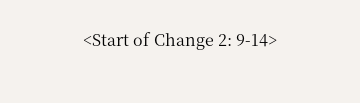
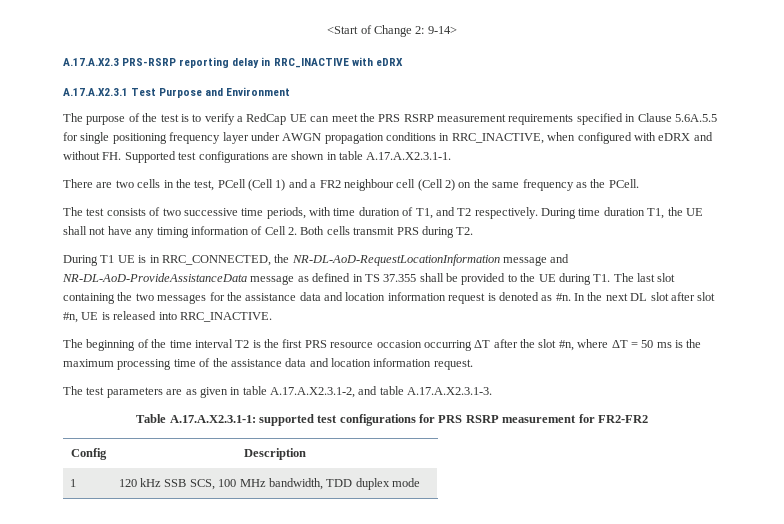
+ A.17.A.X2.3 PRS-RSRP reporting delay in RRC_INACTIVE with eDRX
+ A.17.A.X2.3.1 Test Purpose and Environment
+ The purpose of the test is to verify a RedCap UE can meet the PRS RSRP measurement requirements specified in Clause 5.6A.5.5 for single positioning frequency layer under AWGN propagation conditions in RRC_INACTIVE, when configured with eDRX and without FH. Supported test configurations are shown in table A.17.A.X2.3.1-1.
+ There are two cells in the test, PCell (Cell 1) and a FR2 neighbour cell (Cell 2) on the same frequency as the PCell.
+ The test consists of two successive time periods, with time duration of T1, and T2 respectively. During time duration T1, the UE shall not have any timing information of Cell 2. Both cells transmit PRS during T2.
+ During T1 UE is in RRC_CONNECTED, the NR-DL-AoD-RequestLocationInformation message and NR-DL-AoD-ProvideAssistanceData message as defined in TS 37.355 shall be provided to the UE during T1. The last slot containing the two messages for the assistance data and location information request is denoted as #n. In the next DL slot after slot #n, UE is released into RRC_INACTIVE.
+ The beginning of the time interval T2 is the first PRS resource occasion occurring ΔT after the slot #n, where ΔT = 50 ms is the maximum processing time of the assistance data and location information request.
+ The test parameters are as given in table A.17.A.X2.3.1-2, and table A.17.A.X2.3.1-3.
+ Table A.17.A.X2.3.1-1: supported test configurations for PRS RSRP measurement for FR2-FR2
+ Config | Description
+ 1 | 120 kHz SSB SCS, 100 MHz bandwidth, TDD duplex mode

